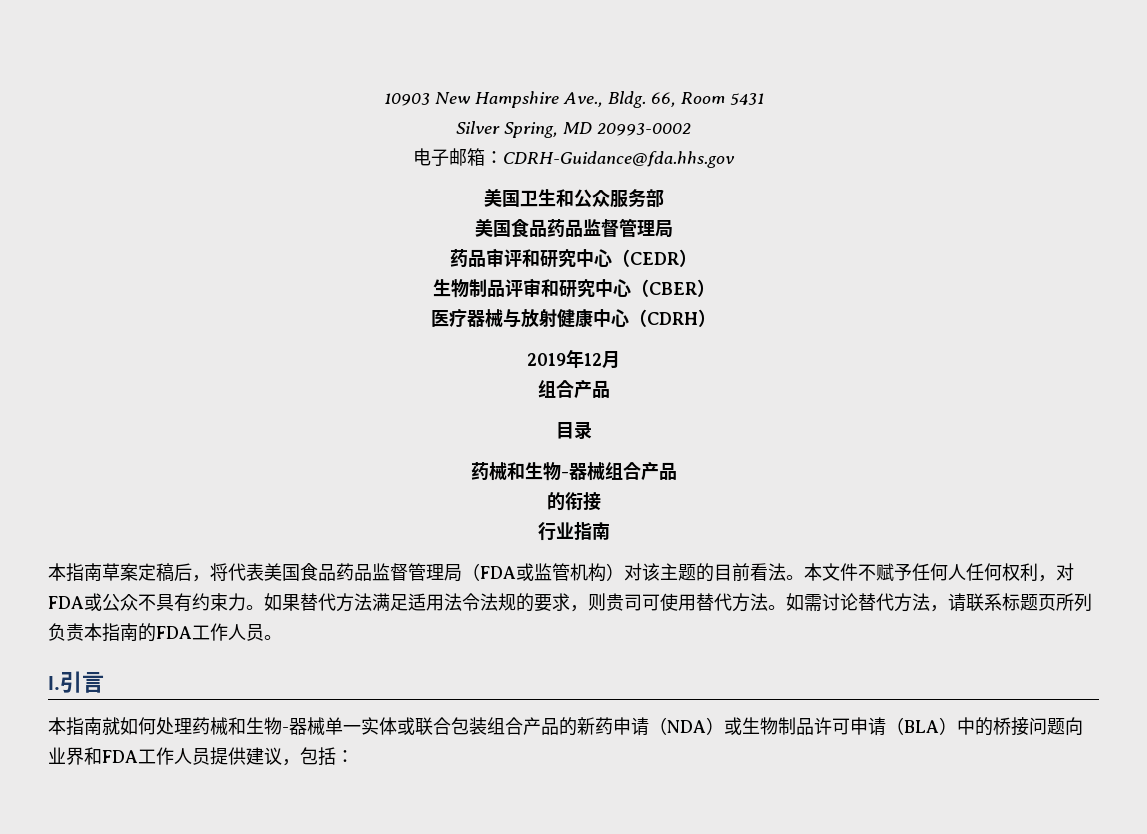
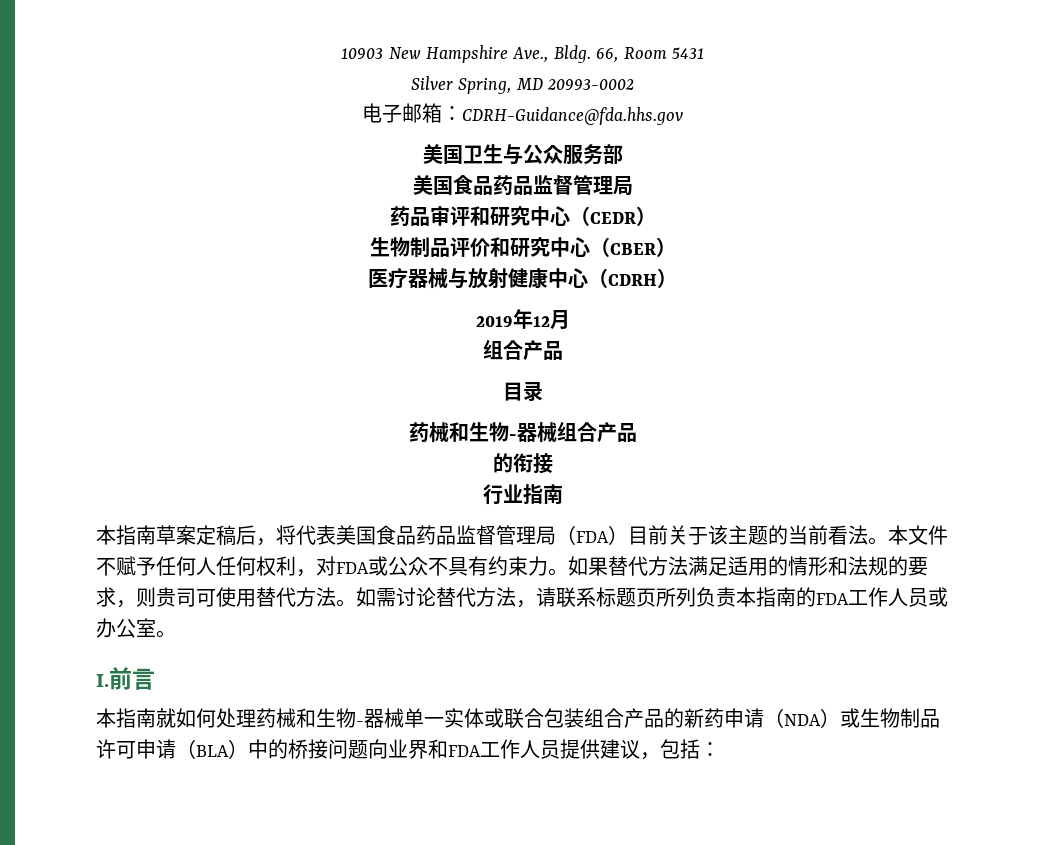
- 美国卫生和公众服务部
+ 美国卫生与公众服务部
- 生物制品评审和研究中心（CBER）
+ 生物制品评价和研究中心（CBER）
- 本指南草案定稿后，将代表美国食品药品监督管理局（FDA或监管机构）对该主题的目前看法。
+ 本指南草案定稿后，将代表美国食品药品监督管理局（FDA）目前关于该主题的当前看法。
- 如果替代方法满足适用法令法规的要求，则贵司可使用替代方法。
+ 如果替代方法满足适用的情形和法规的要求，则贵司可使用替代方法。
- 如需讨论替代方法，请联系标题页所列负责本指南的FDA工作人员。
+ 如需讨论替代方法，请联系标题页所列负责本指南的FDA工作人员或办公室。
- I.引言
+ I.前言

